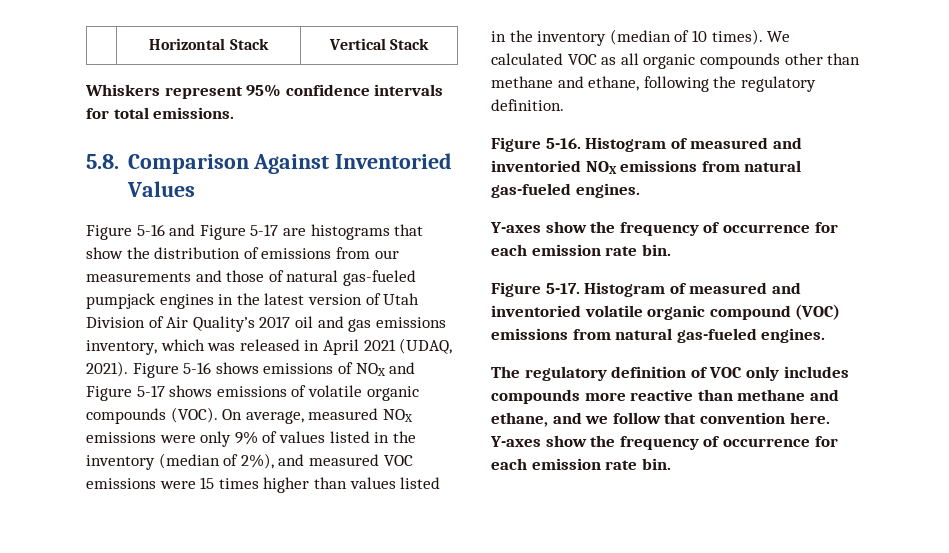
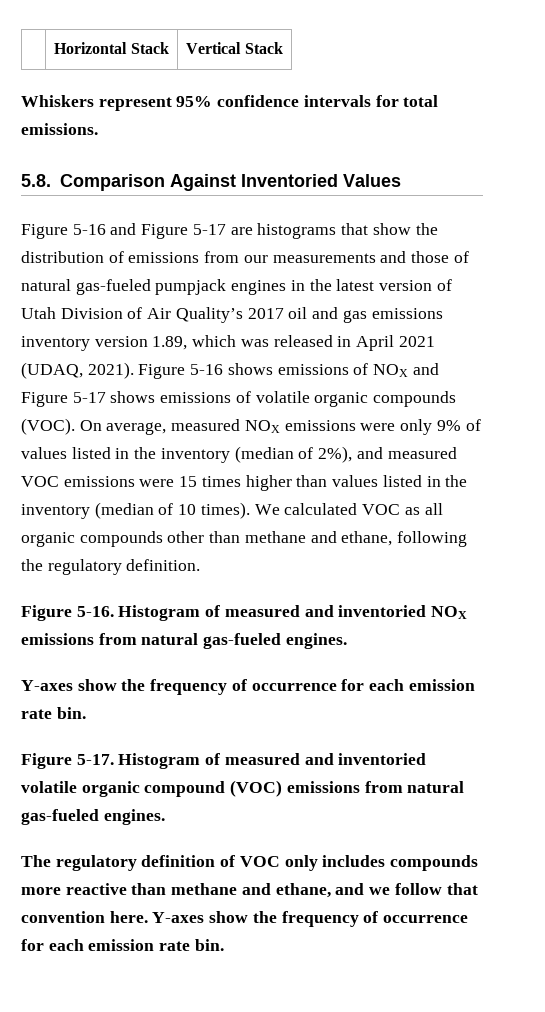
- Figure 5-16 and Figure 5-17 are histograms that show the distribution of emissions from our measurements and those of natural gas-fueled pumpjack engines in the latest version of Utah Division of Air Quality’s 2017 oil and gas emissions inventory, which was released in April 2021 (UDAQ, 2021).
+ Figure 5-16 and Figure 5-17 are histograms that show the distribution of emissions from our measurements and those of natural gas-fueled pumpjack engines in the latest version of Utah Division of Air Quality’s 2017 oil and gas emissions inventory version 1.89, which was released in April 2021 (UDAQ, 2021).

